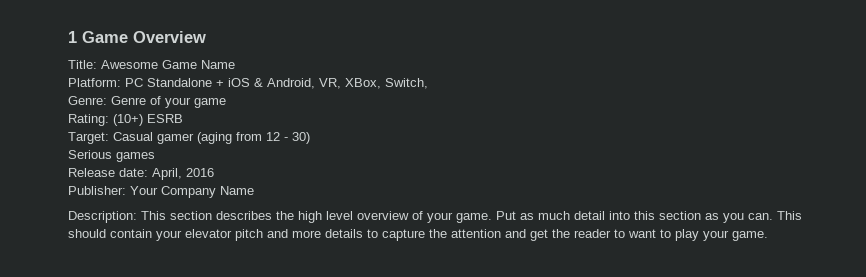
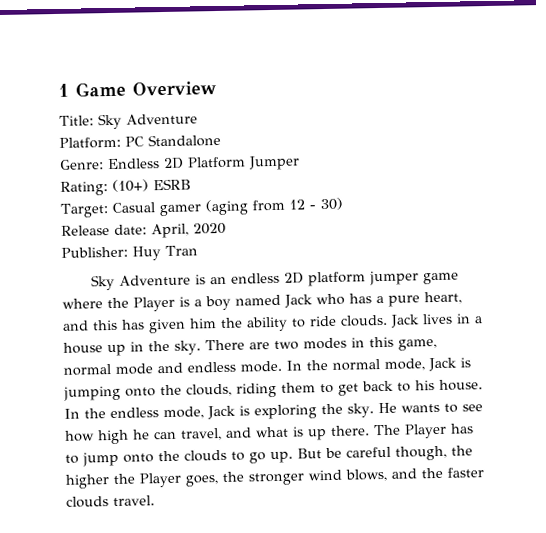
- Title: Awesome Game Name
+ Title: Sky Adventure
- Platform: PC Standalone + iOS & Android, VR, XBox, Switch,
- Genre: Genre of your game
+ Platform: PC Standalone
+ Genre: Endless 2D Platform Jumper
- Serious games
- Release date: April, 2016
+ Release date: April, 2020
- Publisher: Your Company Name
- Description: This section describes the high level overview of your game. Put as much detail into this section as you can. This should contain your elevator pitch and more details to capture the attention and get the reader to want to play your game.
+ Publisher: Huy Tran
+ Sky Adventure is an endless 2D platform jumper game where the Player is a boy named Jack who has a pure heart, and this has given him the ability to ride clouds. Jack lives in a house up in the sky. There are two modes in this game, normal mode and endless mode. In the normal mode, Jack is jumping onto the clouds, riding them to get back to his house. In the endless mode, Jack is exploring the sky. He wants to see how high he can travel, and what is up there. The Player has to jump onto the clouds to go up. But be careful though, the higher the Player goes, the stronger wind blows, and the faster clouds travel.

